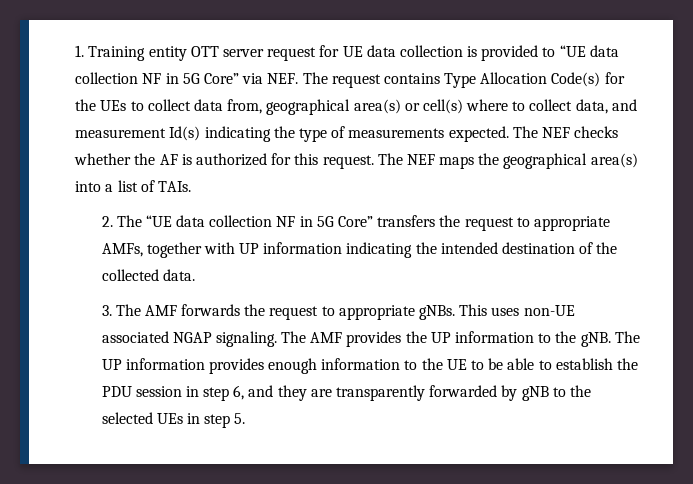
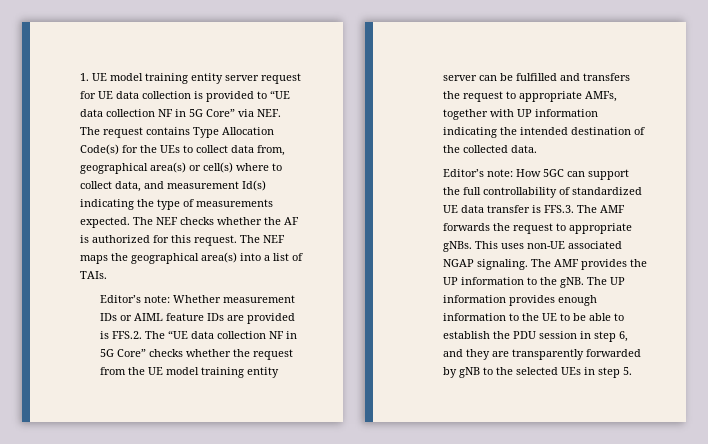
- 1. Training entity OTT server request for UE data collection is provided to “UE data collection NF in 5G Core” via NEF. The request contains Type Allocation Code(s) for the UEs to collect data from, geographical area(s) or cell(s) where to collect data, and measurement Id(s) indicating the type of measurements expected.
+ 1. UE model training entity server request for UE data collection is provided to “UE data collection NF in 5G Core” via NEF. The request contains Type Allocation Code(s) for the UEs to collect data from, geographical area(s) or cell(s) where to collect data, and measurement Id(s) indicating the type of measurements expected.
- 2. The “UE data collection NF in 5G Core” transfers the request to appropriate AMFs, together with UP information indicating the intended destination of the collected data.
+ Editor’s note: Whether measurement IDs or AIML feature IDs are provided is FFS.2. The “UE data collection NF in 5G Core” checks whether the request from the UE model training entity server can be fulfilled and transfers the request to appropriate AMFs, together with UP information indicating the intended destination of the collected data.
- 3. The AMF forwards the request to appropriate gNBs.
+ Editor’s note: How 5GC can support the full controllability of standardized UE data transfer is FFS.3. The AMF forwards the request to appropriate gNBs.

